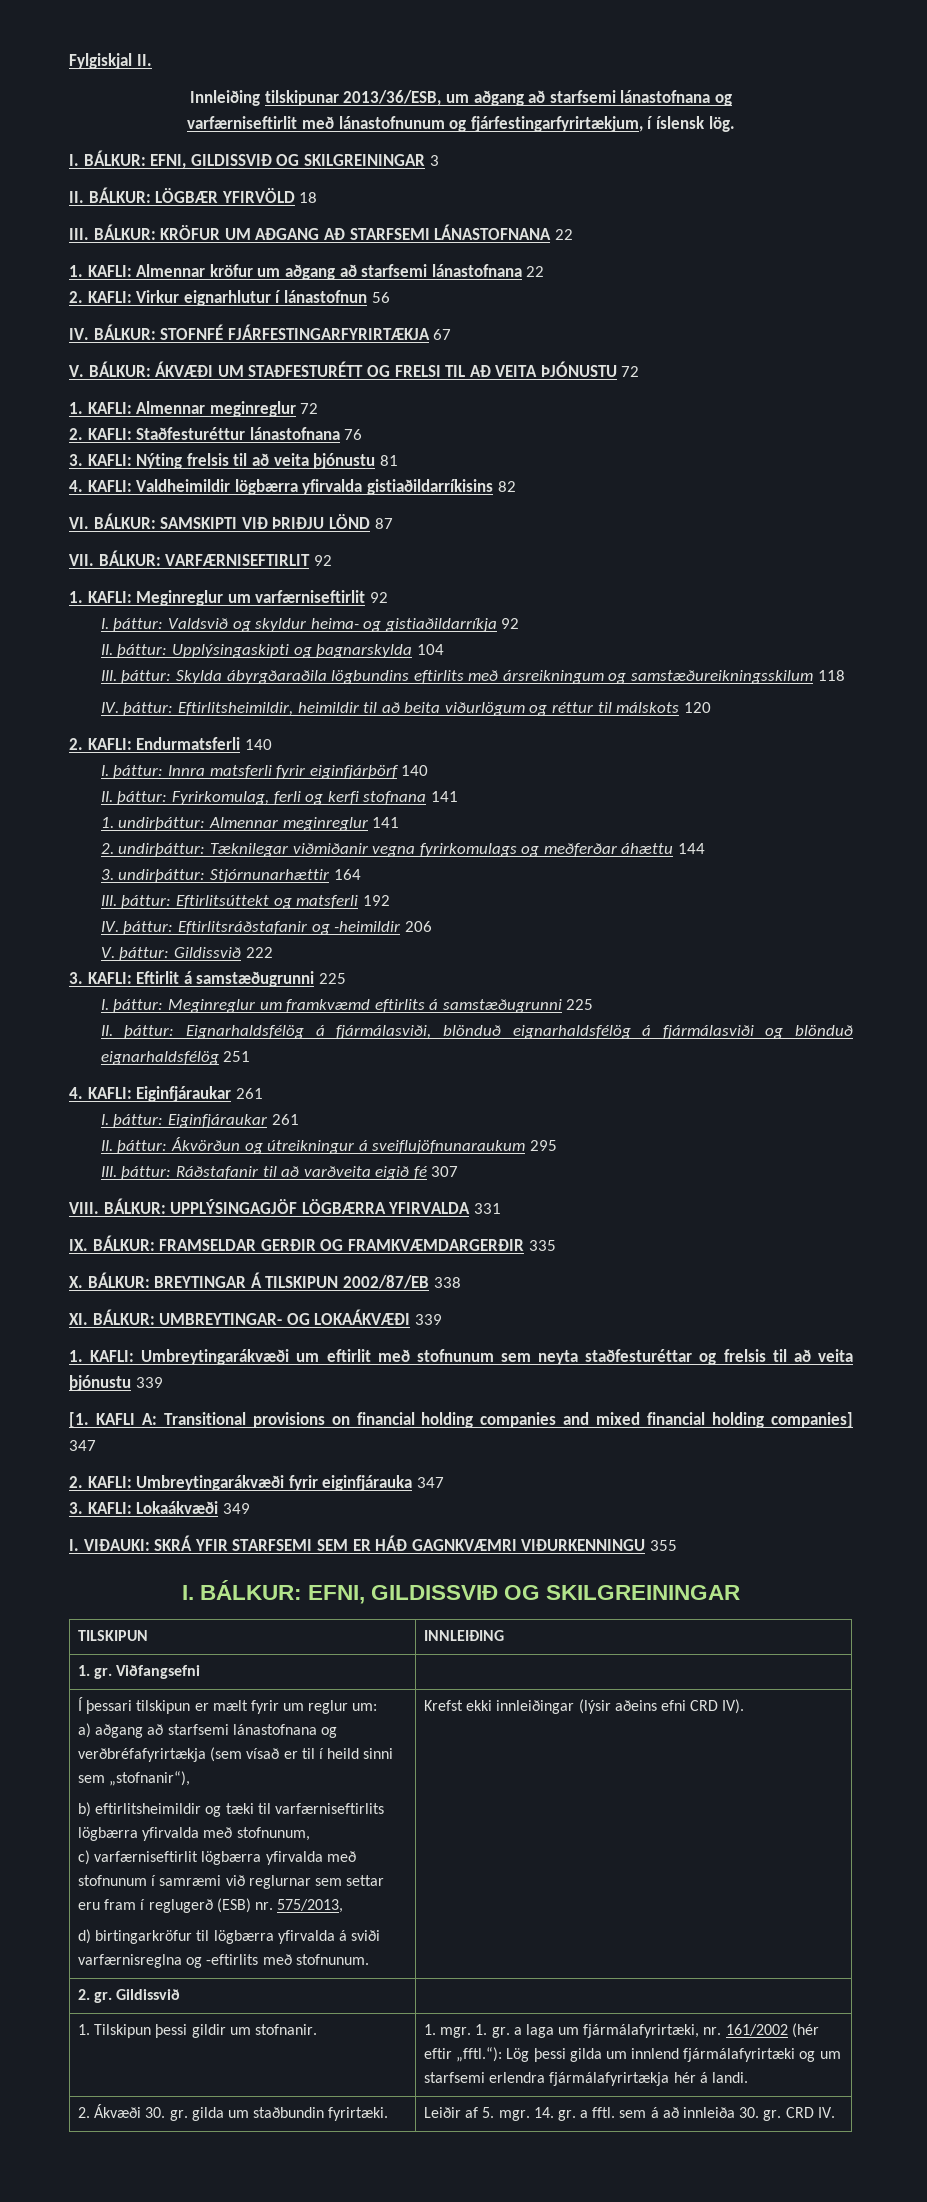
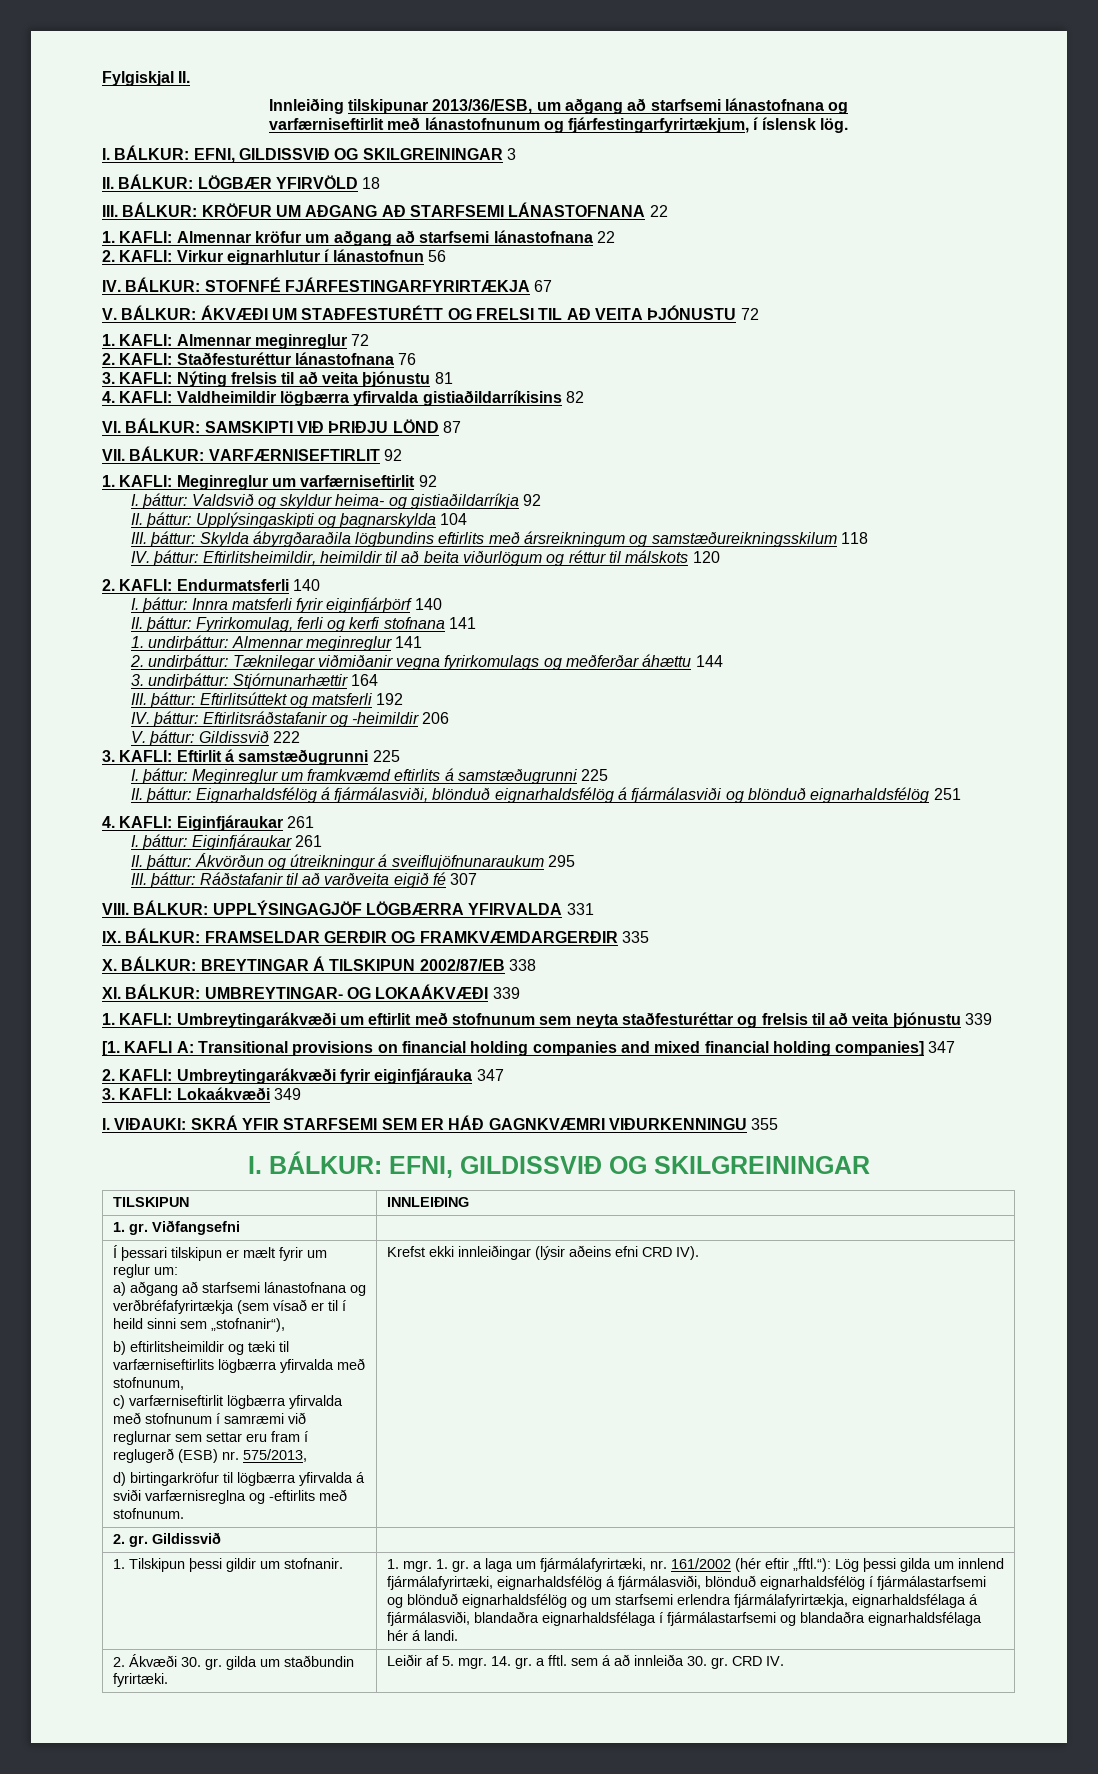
- 1. gr. a laga um fjármálafyrirtæki, nr. 161/2002 (hér eftir „fftl.“): Lög þessi gilda um innlend fjármálafyrirtæki og um starfsemi erlendra fjármálafyrirtækja hér á landi.
+ 1. gr. a laga um fjármálafyrirtæki, nr. 161/2002 (hér eftir „fftl.“): Lög þessi gilda um innlend fjármálafyrirtæki, eignarhaldsfélög á fjármálasviði, blönduð eignarhaldsfélög í fjármálastarfsemi og blönduð eignarhaldsfélög og um starfsemi erlendra fjármálafyrirtækja, eignarhaldsfélaga á fjármálasviði, blandaðra eignarhaldsfélaga í fjármálastarfsemi og blandaðra eignarhaldsfélaga hér á landi.

